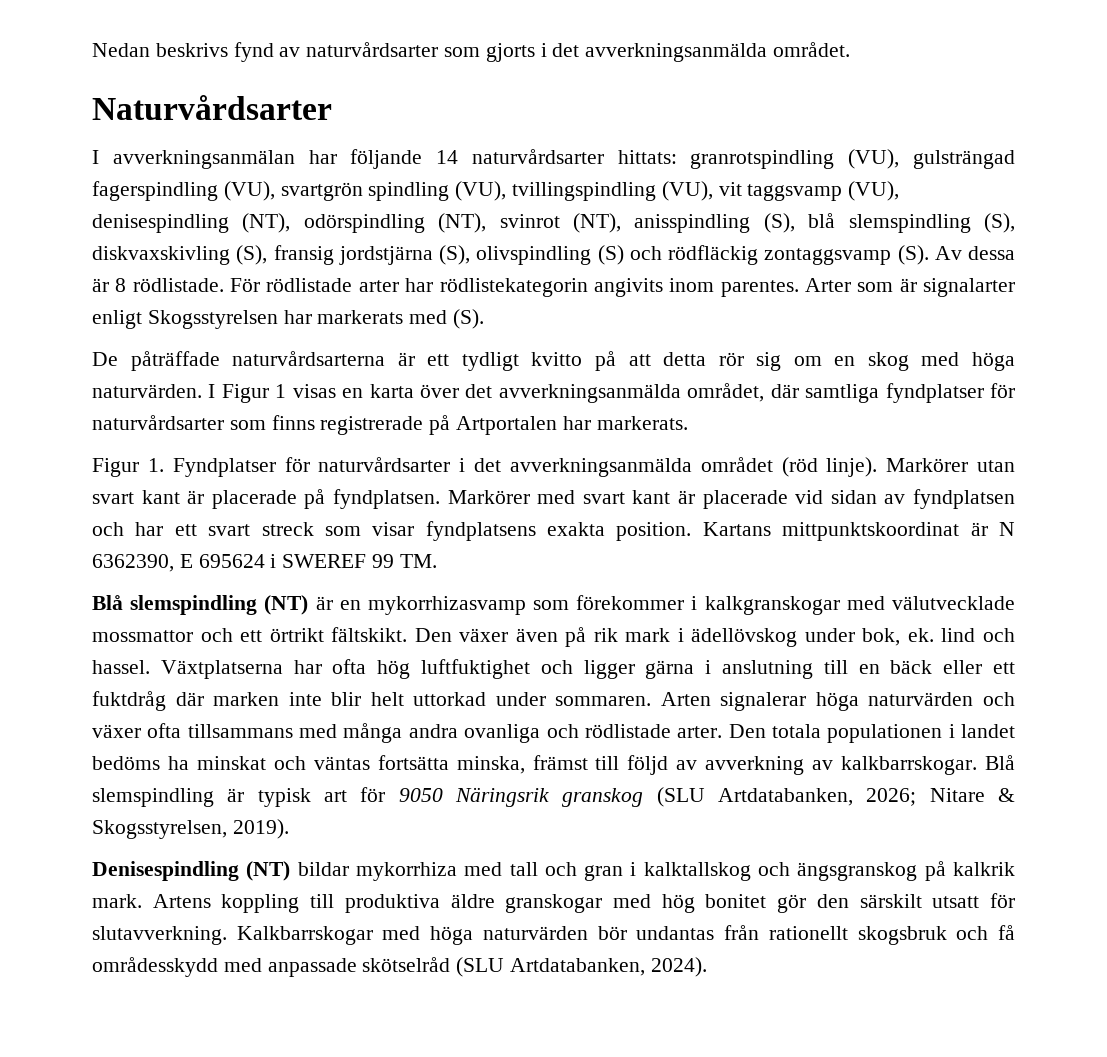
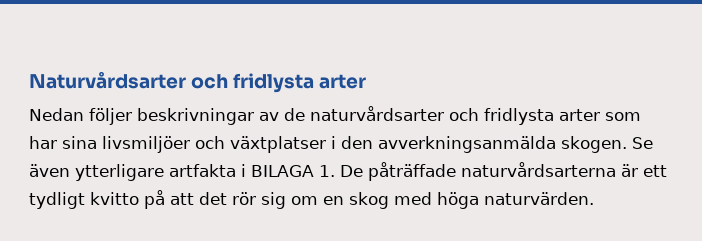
- Nedan beskrivs fynd av naturvårdsarter som gjorts i det avverkningsanmälda området.
- Naturvårdsarter
- I avverkningsanmälan har följande 14 naturvårdsarter hittats: granrotspindling (VU), gulsträngad fagerspindling (VU), svartgrön spindling (VU), tvillingspindling (VU), vit taggsvamp (VU), denisespindling (NT), odörspindling (NT), svinrot (NT), anisspindling (S), blå slemspindling (S), diskvaxskivling (S), fransig jordstjärna (S), olivspindling (S) och rödfläckig zontaggsvamp (S). Av dessa är 8 rödlistade. För rödlistade arter har rödlistekategorin angivits inom parentes. Arter som är signalarter enligt Skogsstyrelsen har markerats med (S).
- De påträffade naturvårdsarterna är ett tydligt kvitto på att detta rör sig om en skog med höga naturvärden. I Figur 1 visas en karta över det avverkningsanmälda området, där samtliga fyndplatser för naturvårdsarter som finns registrerade på Artportalen har markerats.
- Figur 1. Fyndplatser för naturvårdsarter i det avverkningsanmälda området (röd linje). Markörer utan svart kant är placerade på fyndplatsen. Markörer med svart kant är placerade vid sidan av fyndplatsen och har ett svart streck som visar fyndplatsens exakta position. Kartans mittpunktskoordinat är N 6362390, E 695624 i SWEREF 99 TM.
- Blå slemspindling (NT) är en mykorrhizasvamp som förekommer i kalkgranskogar med välutvecklade mossmattor och ett örtrikt fältskikt. Den växer även på rik mark i ädellövskog under bok, ek. lind och hassel. Växtplatserna har ofta hög luftfuktighet och ligger gärna i anslutning till en bäck eller ett fuktdråg där marken inte blir helt uttorkad under sommaren. Arten signalerar höga naturvärden och växer ofta tillsammans med många andra ovanliga och rödlistade arter. Den totala populationen i landet bedöms ha minskat och väntas fortsätta minska, främst till följd av avverkning av kalkbarrskogar. Blå slemspindling är typisk art för 9050 Näringsrik granskog (SLU Artdatabanken, 2026; Nitare & Skogsstyrelsen, 2019).
- Denisespindling (NT) bildar mykorrhiza med tall och gran i kalktallskog och ängsgranskog på kalkrik mark. Artens koppling till produktiva äldre granskogar med hög bonitet gör den särskilt utsatt för slutavverkning. Kalkbarrskogar med höga naturvärden bör undantas från rationellt skogsbruk och få områdesskydd med anpassade skötselråd (SLU Artdatabanken, 2024).
+ Naturvårdsarter och fridlysta arter
+ Nedan följer beskrivningar av de naturvårdsarter och fridlysta arter som har sina livsmiljöer och växtplatser i den avverkningsanmälda skogen. Se även ytterligare artfakta i BILAGA 1. De påträffade naturvårdsarterna är ett tydligt kvitto på att det rör sig om en skog med höga naturvärden.

